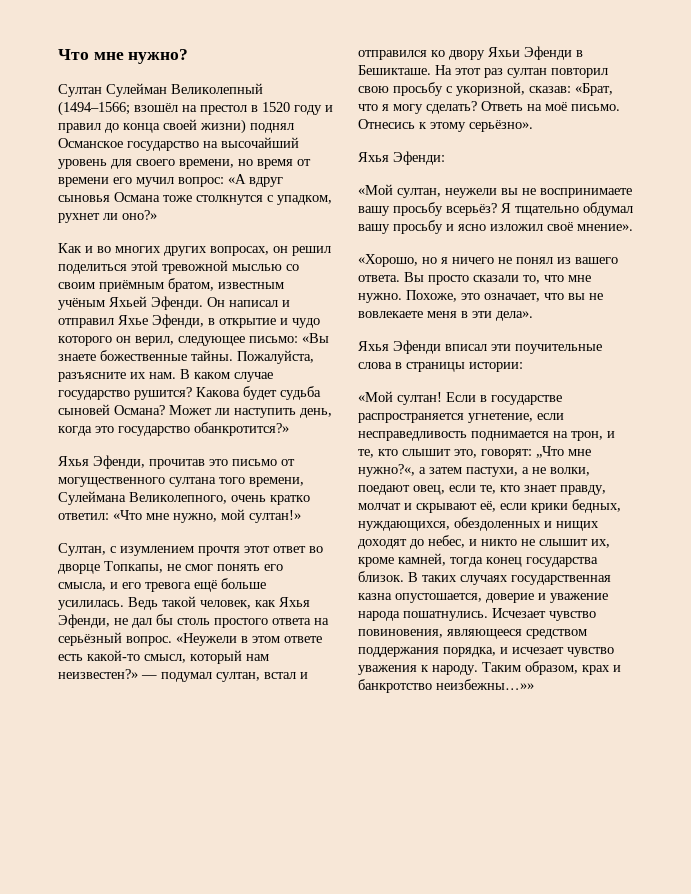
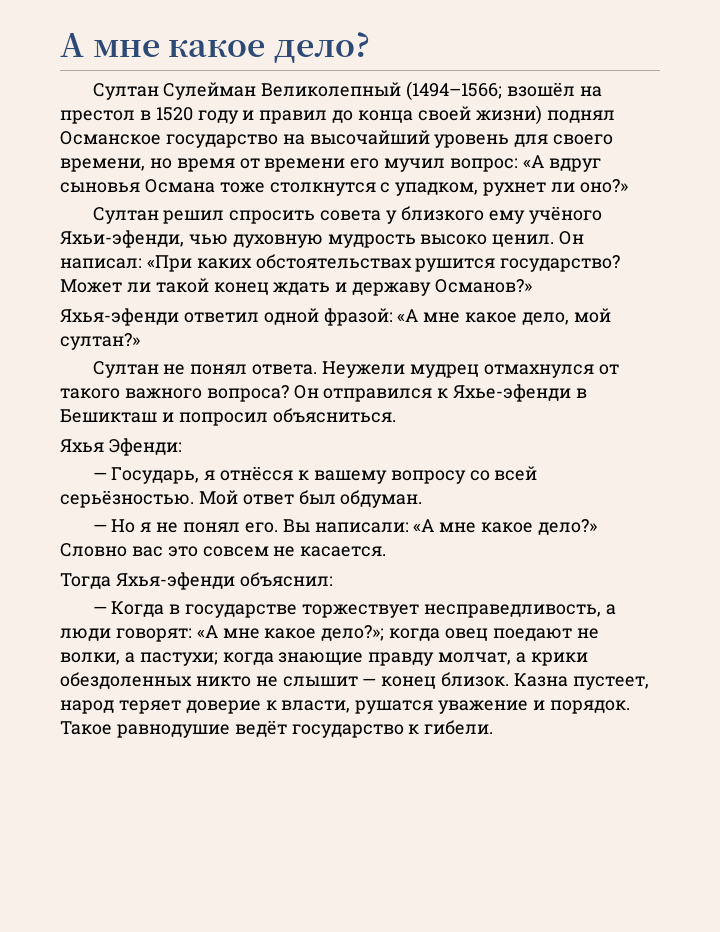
- Что мне нужно?
+ А мне какое дело?
- Как и во многих других вопросах, он решил поделиться этой тревожной мыслью со своим приёмным братом, известным учёным Яхьей Эфенди. Он написал и отправил Яхье Эфенди, в открытие и чудо которого он верил, следующее письмо: «Вы знаете божественные тайны. Пожалуйста, разъясните их нам. В каком случае государство рушится? Какова будет судьба сыновей Османа? Может ли наступить день, когда это государство обанкротится?»
- Яхья Эфенди, прочитав это письмо от могущественного султана того времени, Сулеймана Великолепного, очень кратко ответил: «Что мне нужно, мой султан!»
- Султан, с изумлением прочтя этот ответ во дворце Топкапы, не смог понять его смысла, и его тревога ещё больше усилилась. Ведь такой человек, как Яхья Эфенди, не дал бы столь простого ответа на серьёзный вопрос. «Неужели в этом ответе есть какой-то смысл, который нам неизвестен?» — подумал султан, встал и отправился ко двору Яхьи Эфенди в Бешикташе. На этот раз султан повторил свою просьбу с укоризной, сказав: «Брат, что я могу сделать? Ответь на моё письмо. Отнесись к этому серьёзно».
+ Султан решил спросить совета у близкого ему учёного Яхьи-эфенди, чью духовную мудрость высоко ценил. Он написал: «При каких обстоятельствах рушится государство? Может ли такой конец ждать и державу Османов?»
+ Яхья-эфенди ответил одной фразой: «А мне какое дело, мой султан?»
+ Султан не понял ответа. Неужели мудрец отмахнулся от такого важного вопроса? Он отправился к Яхье-эфенди в Бешикташ и попросил объясниться.
  Яхья Эфенди:
- «Мой султан, неужели вы не воспринимаете вашу просьбу всерьёз? Я тщательно обдумал вашу просьбу и ясно изложил своё мнение».
- «Хорошо, но я ничего не понял из вашего ответа. Вы просто сказали то, что мне нужно. Похоже, это означает, что вы не вовлекаете меня в эти дела».
- Яхья Эфенди вписал эти поучительные слова в страницы истории:
- «Мой султан! Если в государстве распространяется угнетение, если несправедливость поднимается на трон, и те, кто слышит это, говорят: „Что мне нужно?«, а затем пастухи, а не волки, поедают овец, если те, кто знает правду, молчат и скрывают её, если крики бедных, нуждающихся, обездоленных и нищих доходят до небес, и никто не слышит их, кроме камней, тогда конец государства близок. В таких случаях государственная казна опустошается, доверие и уважение народа пошатнулись. Исчезает чувство повиновения, являющееся средством поддержания порядка, и исчезает чувство уважения к народу. Таким образом, крах и банкротство неизбежны…»»
+ — Государь, я отнёсся к вашему вопросу со всей серьёзностью. Мой ответ был обдуман.
+ — Но я не понял его. Вы написали: «А мне какое дело?» Словно вас это совсем не касается.
+ Тогда Яхья-эфенди объяснил:
+ — Когда в государстве торжествует несправедливость, а люди говорят: «А мне какое дело?»; когда овец поедают не волки, а пастухи; когда знающие правду молчат, а крики обездоленных никто не слышит — конец близок. Казна пустеет, народ теряет доверие к власти, рушатся уважение и порядок. Такое равнодушие ведёт государство к гибели.

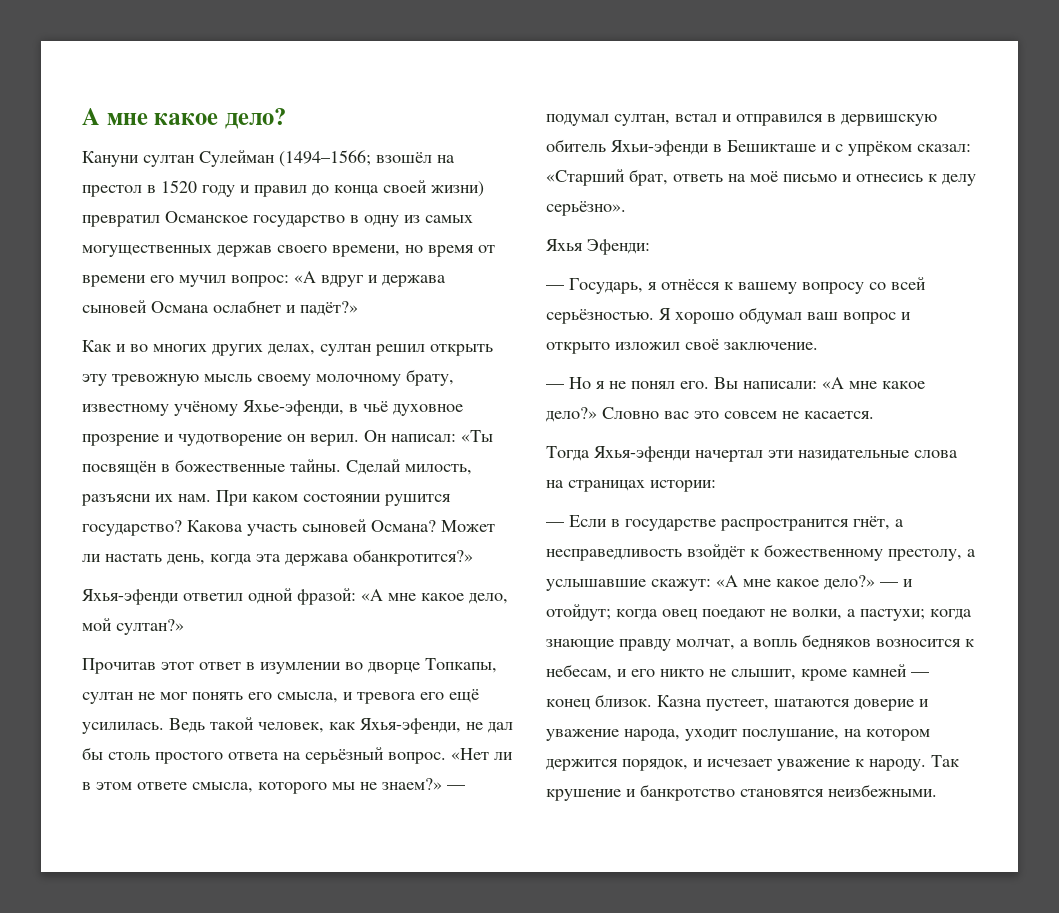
- Султан Сулейман Великолепный (1494–1566; взошёл на престол в 1520 году и правил до конца своей жизни) поднял Османское государство на высочайший уровень для своего времени, но время от времени его мучил вопрос: «А вдруг сыновья Османа тоже столкнутся с упадком, рухнет ли оно?»
- Султан решил спросить совета у близкого ему учёного Яхьи-эфенди, чью духовную мудрость высоко ценил. Он написал: «При каких обстоятельствах рушится государство? Может ли такой конец ждать и державу Османов?»
+ Кануни султан Сулейман (1494–1566; взошёл на престол в 1520 году и правил до конца своей жизни) превратил Османское государство в одну из самых могущественных держав своего времени, но время от времени его мучил вопрос: «А вдруг и держава сыновей Османа ослабнет и падёт?»
+ Как и во многих других делах, султан решил открыть эту тревожную мысль своему молочному брату, известному учёному Яхье-эфенди, в чьё духовное прозрение и чудотворение он верил. Он написал: «Ты посвящён в божественные тайны. Сделай милость, разъясни их нам. При каком состоянии рушится государство? Какова участь сыновей Османа? Может ли настать день, когда эта держава обанкротится?»
- Султан не понял ответа. Неужели мудрец отмахнулся от такого важного вопроса? Он отправился к Яхье-эфенди в Бешикташ и попросил объясниться.
+ Прочитав этот ответ в изумлении во дворце Топкапы, султан не мог понять его смысла, и тревога его ещё усилилась. Ведь такой человек, как Яхья-эфенди, не дал бы столь простого ответа на серьёзный вопрос. «Нет ли в этом ответе смысла, которого мы не знаем?» — подумал султан, встал и отправился в дервишскую обитель Яхьи-эфенди в Бешикташе и с упрёком сказал: «Старший брат, ответь на моё письмо и отнесись к делу серьёзно».
- Мой ответ был обдуман.
+ Я хорошо обдумал ваш вопрос и открыто изложил своё заключение.
- Тогда Яхья-эфенди объяснил:
- — Когда в государстве торжествует несправедливость, а люди говорят: «А мне какое дело?»; когда овец поедают не волки, а пастухи; когда знающие правду молчат, а крики обездоленных никто не слышит — конец близок.
+ Тогда Яхья-эфенди начертал эти назидательные слова на страницах истории:
+ — Если в государстве распространится гнёт, а несправедливость взойдёт к божественному престолу, а услышавшие скажут: «А мне какое дело?» — и отойдут; когда овец поедают не волки, а пастухи; когда знающие правду молчат, а вопль бедняков возносится к небесам, и его никто не слышит, кроме камней — конец близок.
- Казна пустеет, народ теряет доверие к власти, рушатся уважение и порядок. Такое равнодушие ведёт государство к гибели.
+ Казна пустеет, шатаются доверие и уважение народа, уходит послушание, на котором держится порядок, и исчезает уважение к народу. Так крушение и банкротство становятся неизбежными.

